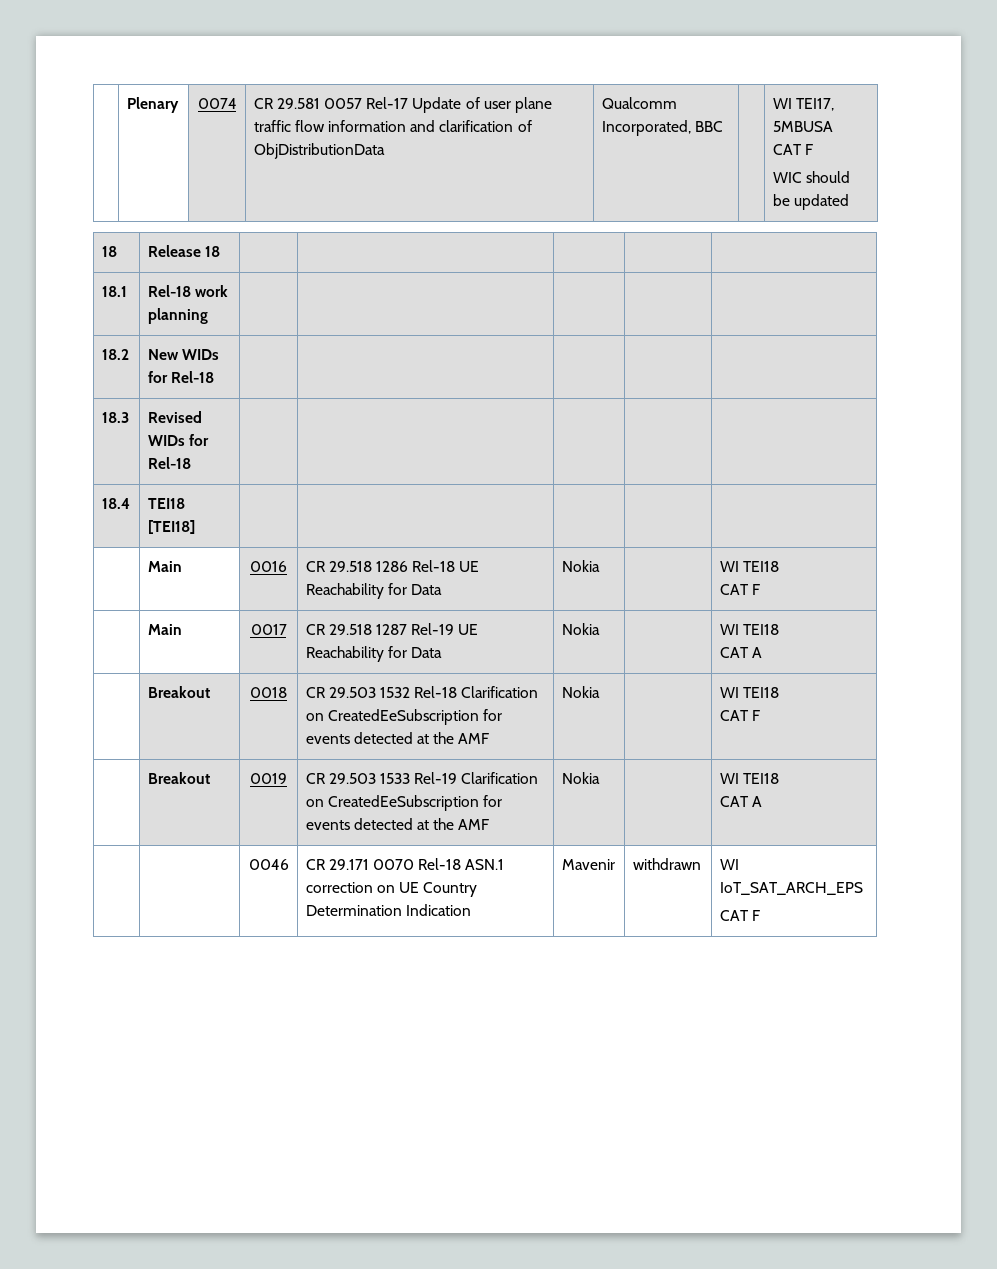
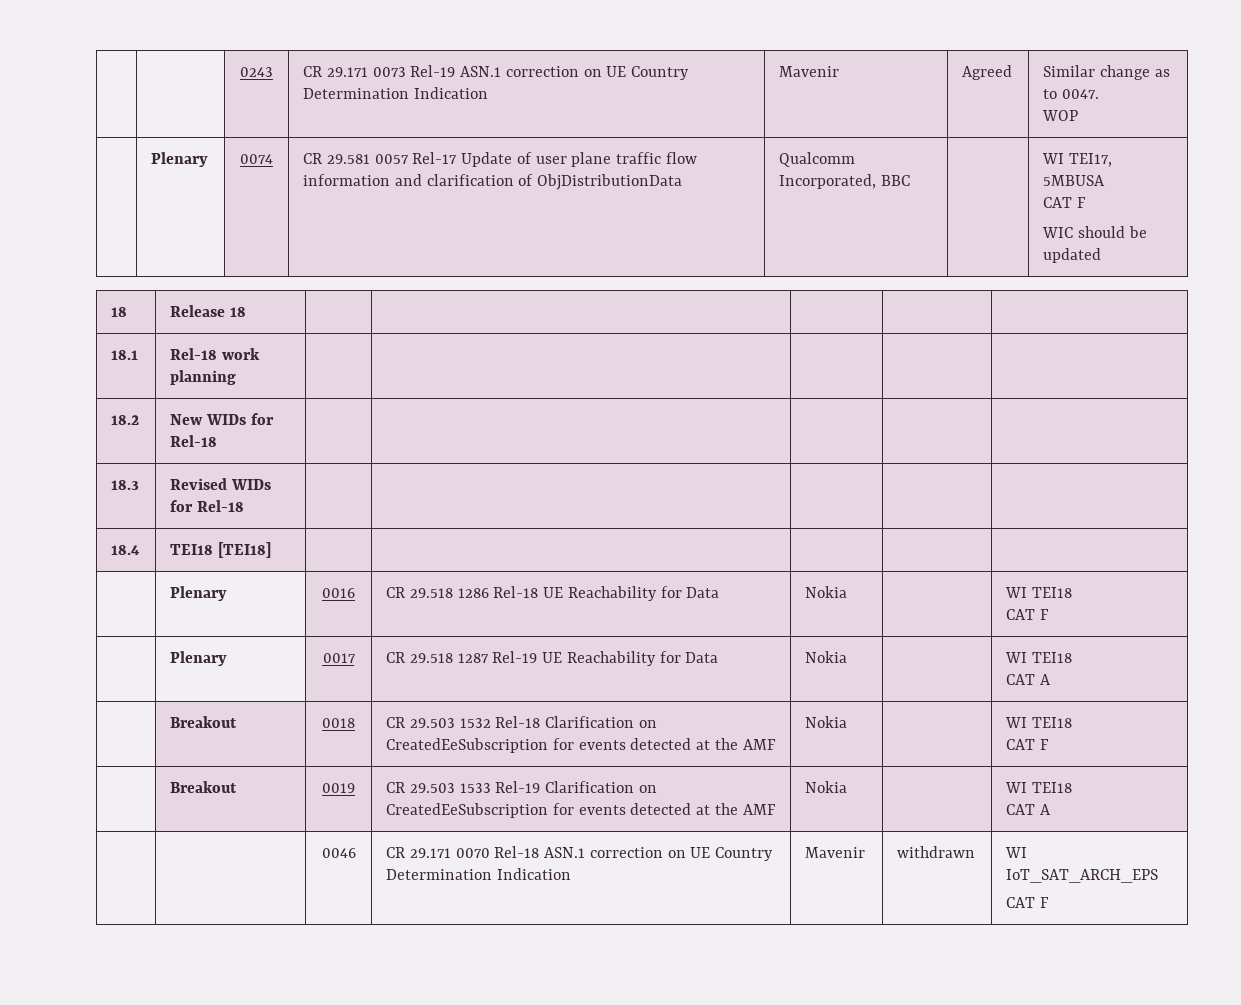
+ | | 0243 | CR 29.171 0073 Rel-19 ASN.1 correction on UE Country Determination Indication | Mavenir | Agreed | Similar change as to 0047.
+ WOP
- | Main | 0016 | CR 29.518 1286 Rel-18 UE Reachability for Data | Nokia | | WI TEI18
+ | Plenary | 0016 | CR 29.518 1286 Rel-18 UE Reachability for Data | Nokia | | WI TEI18
- | Main | 0017 | CR 29.518 1287 Rel-19 UE Reachability for Data | Nokia | | WI TEI18
+ | Plenary | 0017 | CR 29.518 1287 Rel-19 UE Reachability for Data | Nokia | | WI TEI18

